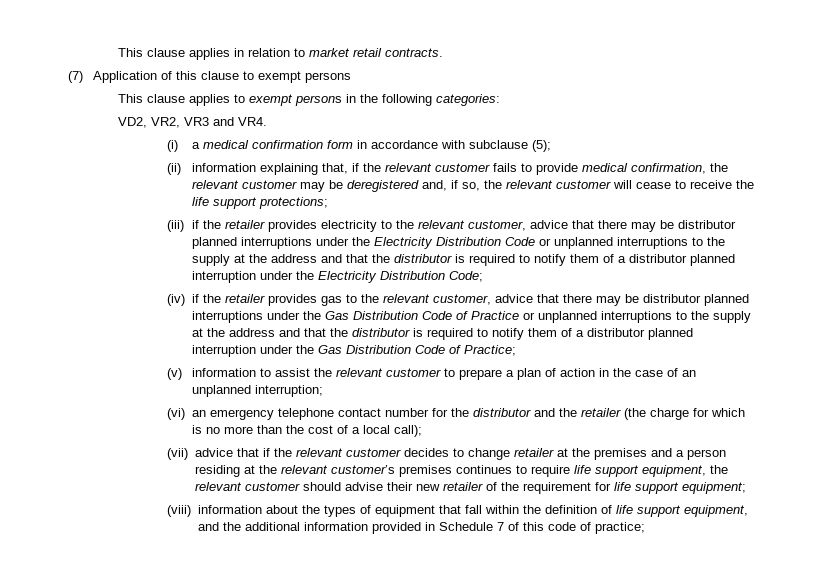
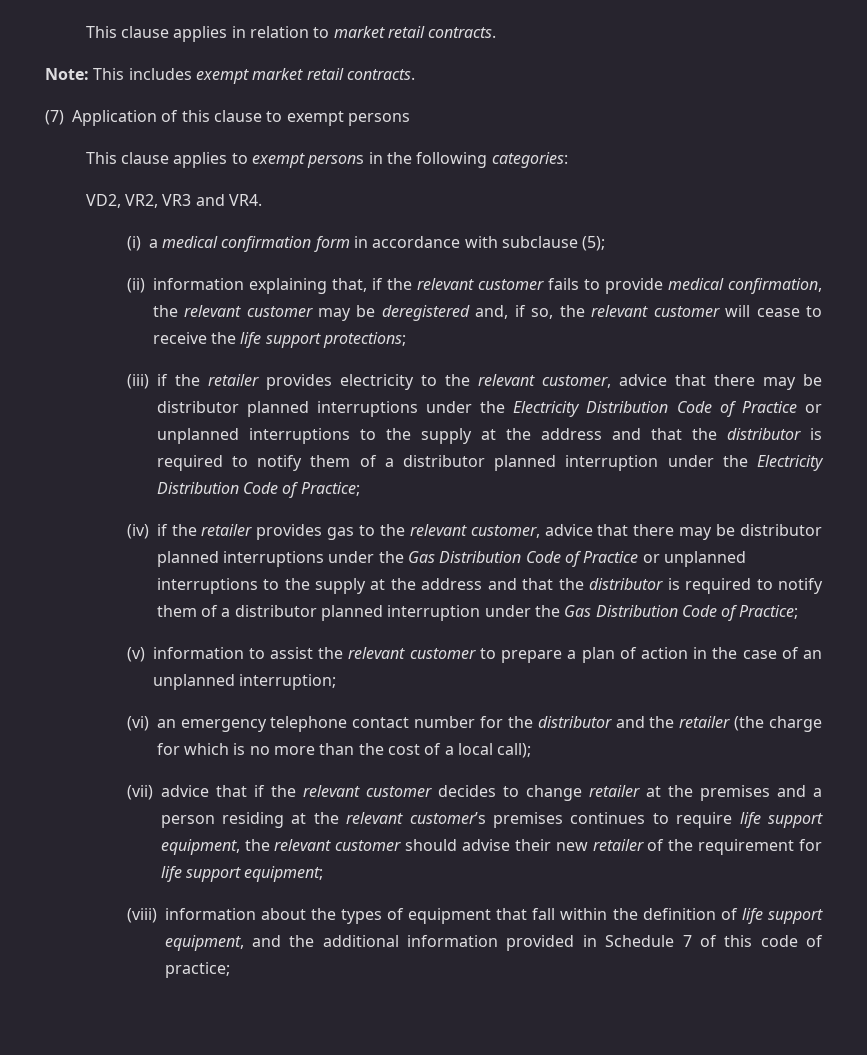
+ Note: This includes exempt market retail contracts.
- (iii) if the retailer provides electricity to the relevant customer, advice that there may be distributor planned interruptions under the Electricity Distribution Code or unplanned interruptions to the supply at the address and that the distributor is required to notify them of a distributor planned interruption under the Electricity Distribution Code;
+ (iii) if the retailer provides electricity to the relevant customer, advice that there may be distributor planned interruptions under the Electricity Distribution Code of Practice or unplanned interruptions to the supply at the address and that the distributor is required to notify them of a distributor planned interruption under the Electricity Distribution Code of Practice;

